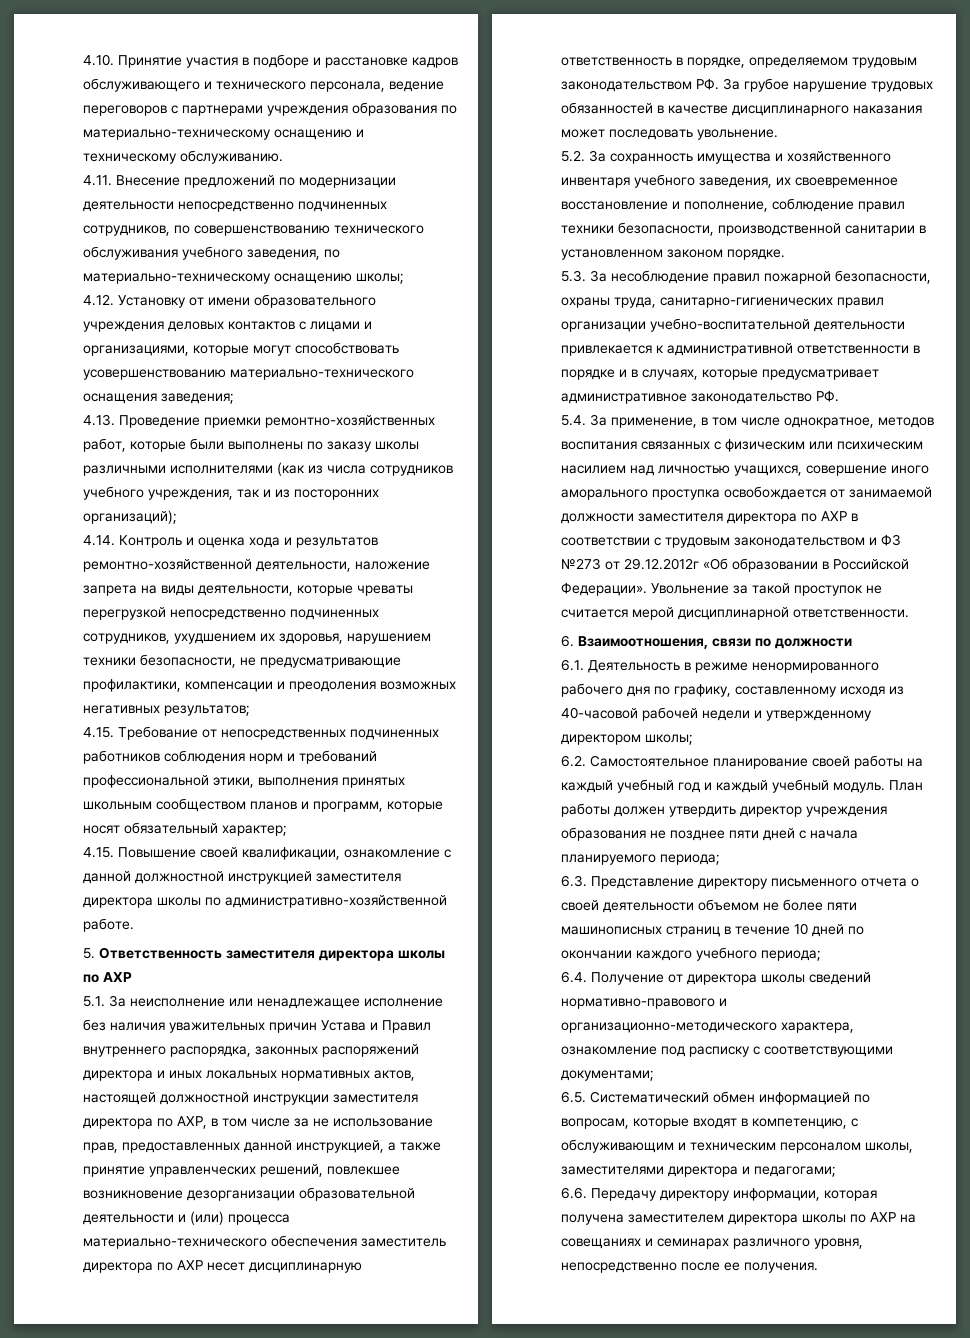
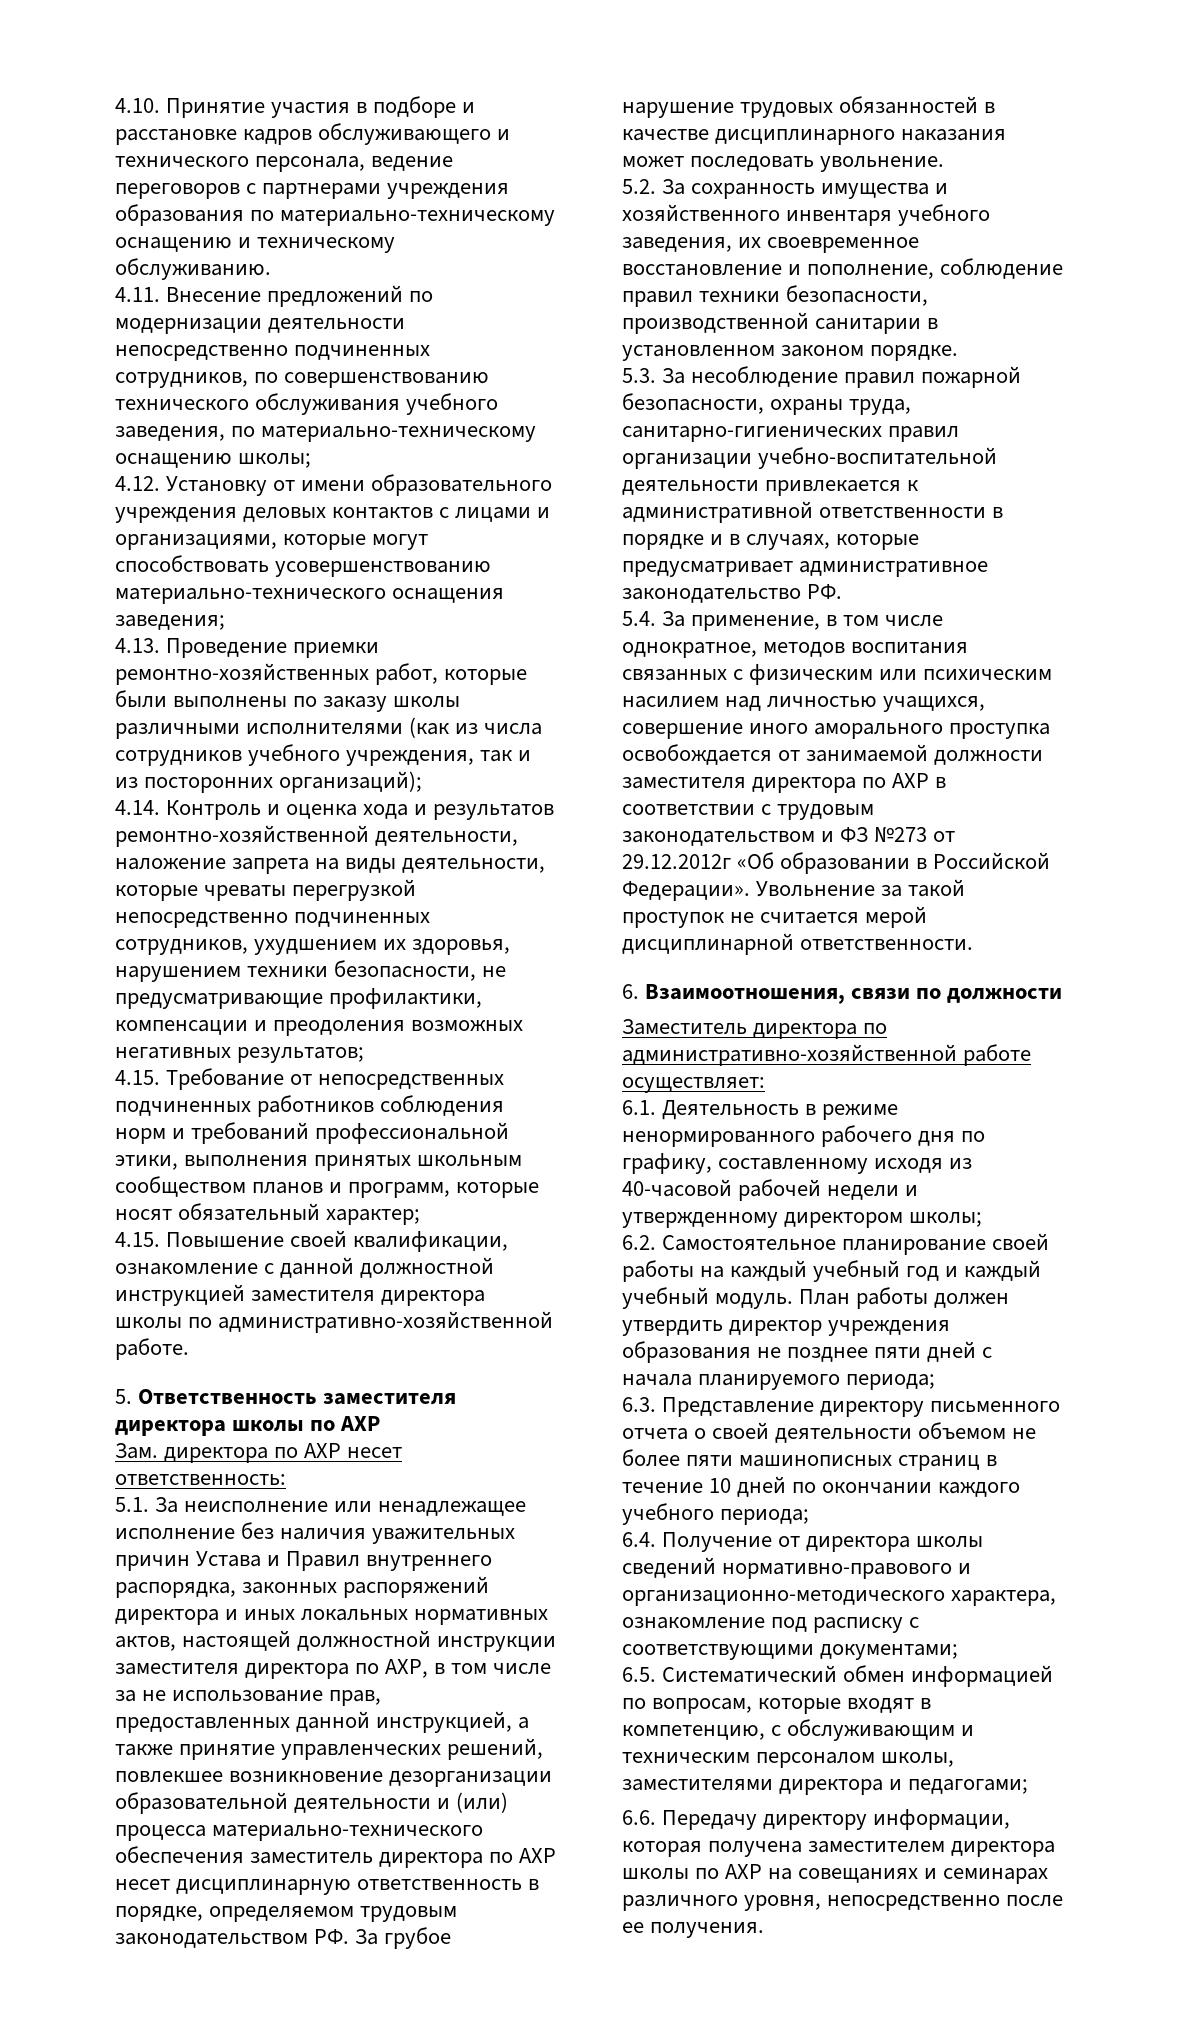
+ Зам. директора по АХР несет ответственность:
+ Заместитель директора по административно-хозяйственной работе осуществляет:

